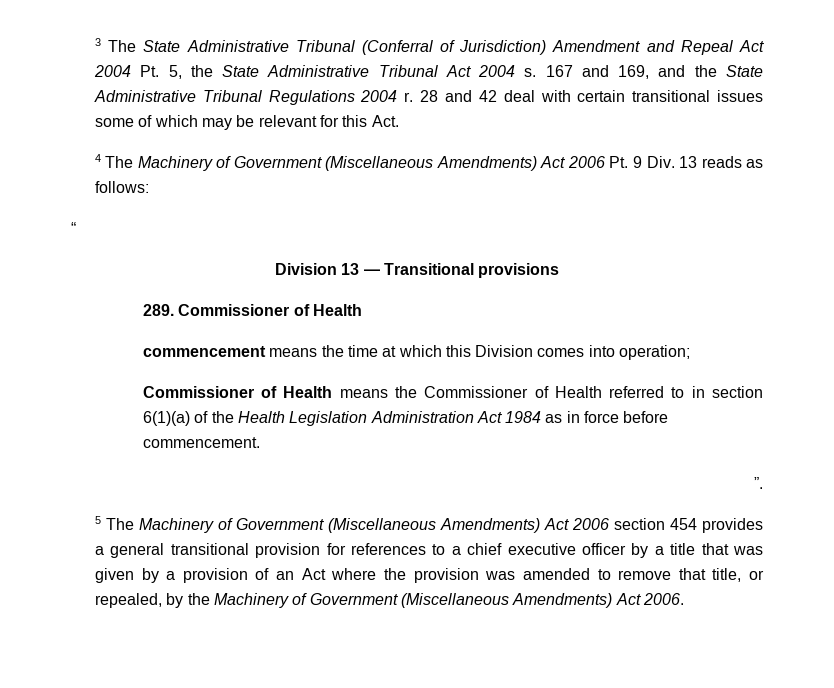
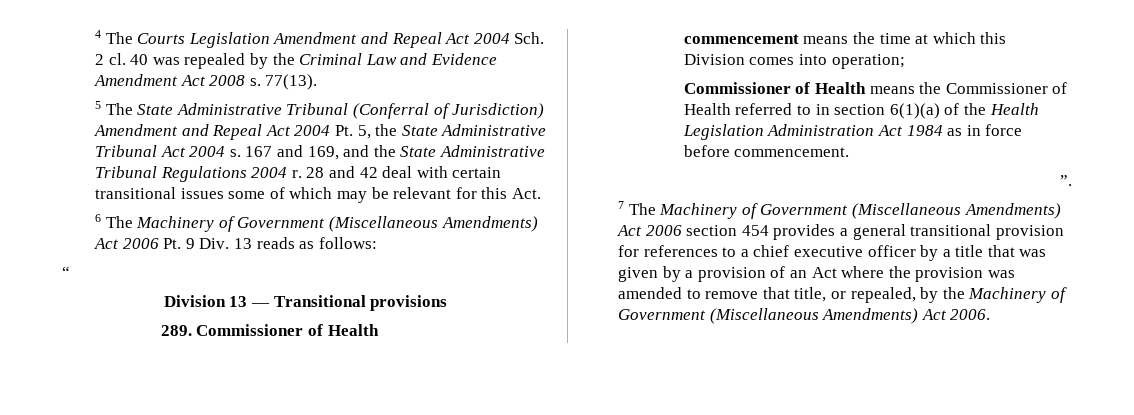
- 3 The State Administrative Tribunal (Conferral of Jurisdiction) Amendment and Repeal Act 2004 Pt. 5, the State Administrative Tribunal Act 2004 s.
+ 4 The Courts Legislation Amendment and Repeal Act 2004 Sch. 2 cl. 40 was repealed by the Criminal Law and Evidence Amendment Act 2008 s. 77(13).
+ 5 The State Administrative Tribunal (Conferral of Jurisdiction) Amendment and Repeal Act 2004 Pt. 5, the State Administrative Tribunal Act 2004 s.
- 4 The Machinery of Government (Miscellaneous Amendments) Act 2006 Pt. 9 Div. 13 reads as follows:
+ 6 The Machinery of Government (Miscellaneous Amendments) Act 2006 Pt. 9 Div. 13 reads as follows:
- 5 The Machinery of Government (Miscellaneous Amendments) Act 2006 section 454 provides a general transitional provision for references to a chief executive officer by a title that was given by a provision of an Act where the provision was amended to remove that title, or repealed, by the Machinery of Government (Miscellaneous Amendments) Act 2006.
+ 7 The Machinery of Government (Miscellaneous Amendments) Act 2006 section 454 provides a general transitional provision for references to a chief executive officer by a title that was given by a provision of an Act where the provision was amended to remove that title, or repealed, by the Machinery of Government (Miscellaneous Amendments) Act 2006.

